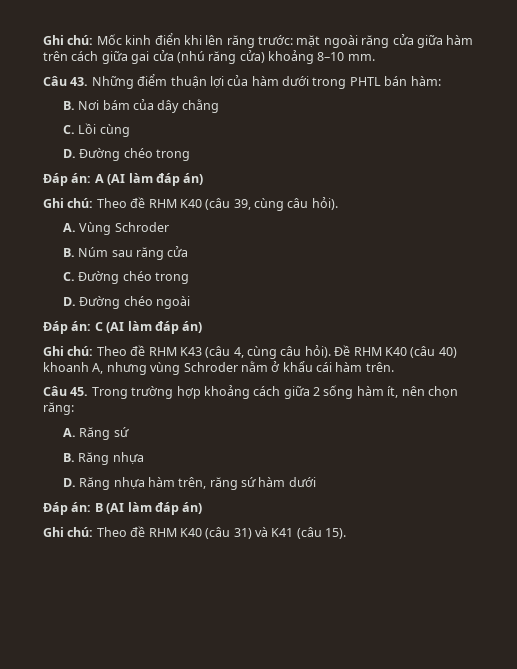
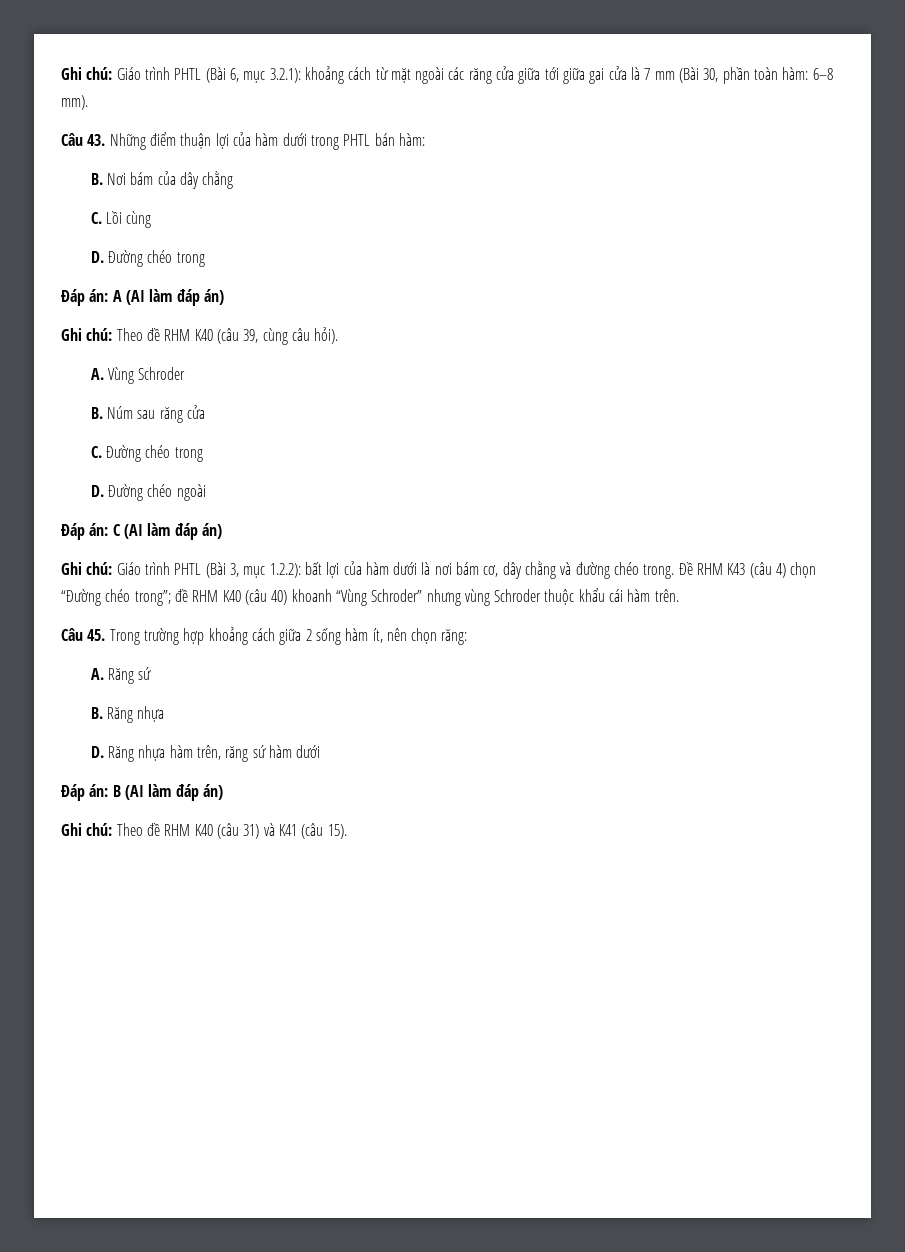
- Ghi chú: Mốc kinh điển khi lên răng trước: mặt ngoài răng cửa giữa hàm trên cách giữa gai cửa (nhú răng cửa) khoảng 8–10 mm.
+ Ghi chú: Giáo trình PHTL (Bài 6, mục 3.2.1): khoảng cách từ mặt ngoài các răng cửa giữa tới giữa gai cửa là 7 mm (Bài 30, phần toàn hàm: 6–8 mm).
- Ghi chú: Theo đề RHM K43 (câu 4, cùng câu hỏi). Đề RHM K40 (câu 40) khoanh A, nhưng vùng Schroder nằm ở khẩu cái hàm trên.
+ Ghi chú: Giáo trình PHTL (Bài 3, mục 1.2.2): bất lợi của hàm dưới là nơi bám cơ, dây chằng và đường chéo trong. Đề RHM K43 (câu 4) chọn “Đường chéo trong”; đề RHM K40 (câu 40) khoanh “Vùng Schroder” nhưng vùng Schroder thuộc khẩu cái hàm trên.

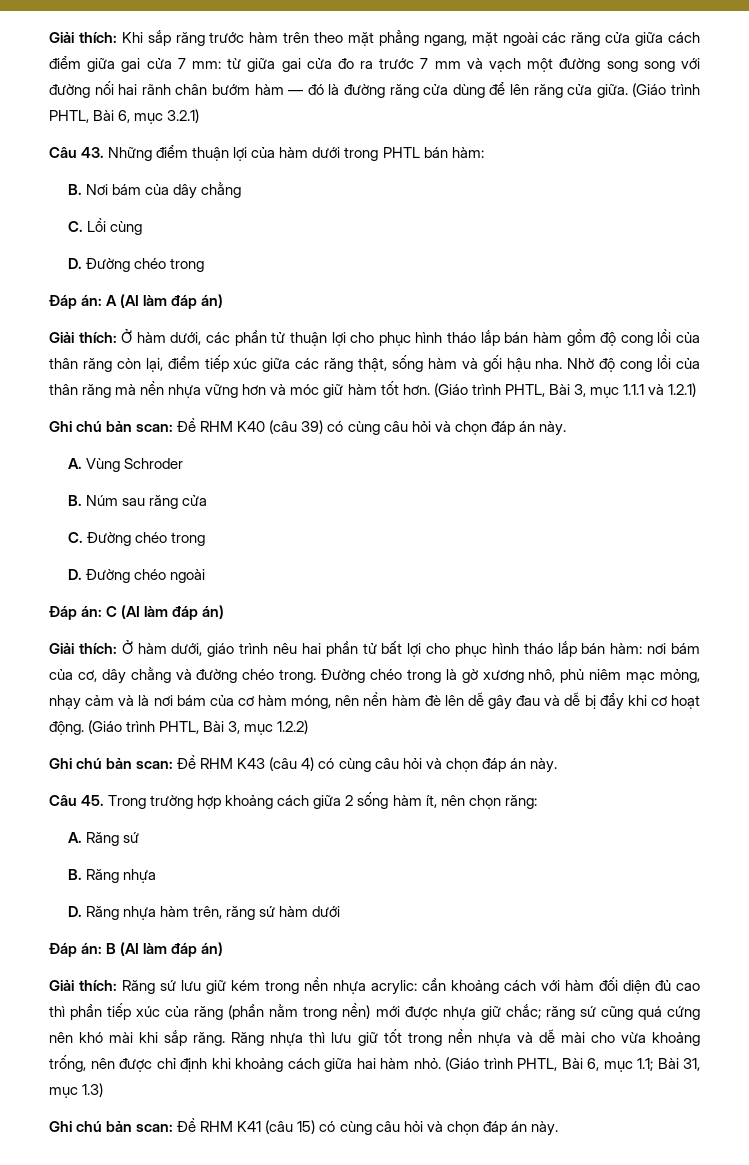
- Ghi chú: Giáo trình PHTL (Bài 6, mục 3.2.1): khoảng cách từ mặt ngoài các răng cửa giữa tới giữa gai cửa là 7 mm (Bài 30, phần toàn hàm: 6–8 mm).
+ Giải thích: Khi sắp răng trước hàm trên theo mặt phẳng ngang, mặt ngoài các răng cửa giữa cách điểm giữa gai cửa 7 mm: từ giữa gai cửa đo ra trước 7 mm và vạch một đường song song với đường nối hai rãnh chân bướm hàm — đó là đường răng cửa dùng để lên răng cửa giữa. (Giáo trình PHTL, Bài 6, mục 3.2.1)
- Ghi chú: Theo đề RHM K40 (câu 39, cùng câu hỏi).
+ Giải thích: Ở hàm dưới, các phần tử thuận lợi cho phục hình tháo lắp bán hàm gồm độ cong lồi của thân răng còn lại, điểm tiếp xúc giữa các răng thật, sống hàm và gối hậu nha. Nhờ độ cong lồi của thân răng mà nền nhựa vững hơn và móc giữ hàm tốt hơn. (Giáo trình PHTL, Bài 3, mục 1.1.1 và 1.2.1)
+ Ghi chú bản scan: Đề RHM K40 (câu 39) có cùng câu hỏi và chọn đáp án này.
- Ghi chú: Giáo trình PHTL (Bài 3, mục 1.2.2): bất lợi của hàm dưới là nơi bám cơ, dây chằng và đường chéo trong.
+ Giải thích: Ở hàm dưới, giáo trình nêu hai phần tử bất lợi cho phục hình tháo lắp bán hàm: nơi bám của cơ, dây chằng và đường chéo trong.
- Đề RHM K43 (câu 4) chọn “Đường chéo trong”; đề RHM K40 (câu 40) khoanh “Vùng Schroder” nhưng vùng Schroder thuộc khẩu cái hàm trên.
+ Đường chéo trong là gờ xương nhô, phủ niêm mạc mỏng, nhạy cảm và là nơi bám của cơ hàm móng, nên nền hàm đè lên dễ gây đau và dễ bị đẩy khi cơ hoạt động. (Giáo trình PHTL, Bài 3, mục 1.2.2)
+ Ghi chú bản scan: Đề RHM K43 (câu 4) có cùng câu hỏi và chọn đáp án này.
- Ghi chú: Theo đề RHM K40 (câu 31) và K41 (câu 15).
+ Giải thích: Răng sứ lưu giữ kém trong nền nhựa acrylic: cần khoảng cách với hàm đối diện đủ cao thì phần tiếp xúc của răng (phần nằm trong nền) mới được nhựa giữ chắc; răng sứ cũng quá cứng nên khó mài khi sắp răng. Răng nhựa thì lưu giữ tốt trong nền nhựa và dễ mài cho vừa khoảng trống, nên được chỉ định khi khoảng cách giữa hai hàm nhỏ. (Giáo trình PHTL, Bài 6, mục 1.1; Bài 31, mục 1.3)
+ Ghi chú bản scan: Đề RHM K41 (câu 15) có cùng câu hỏi và chọn đáp án này.

